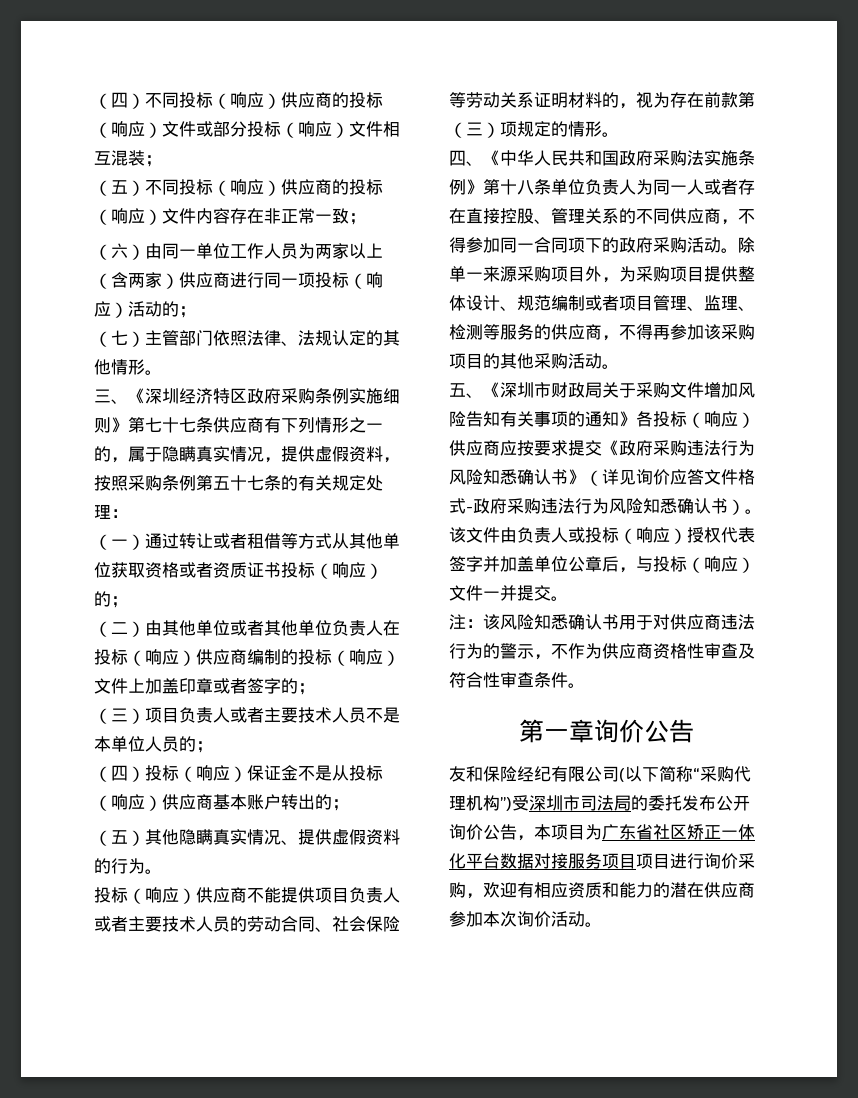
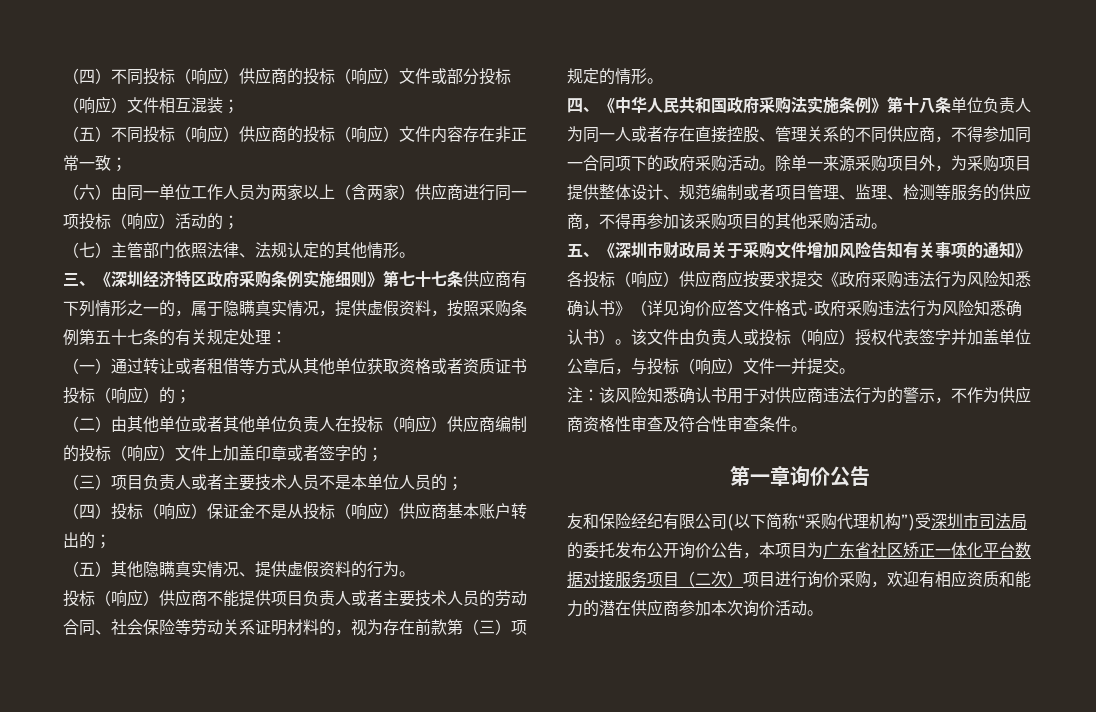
- 友和保险经纪有限公司(以下简称“采购代理机构”)受深圳市司法局的委托发布公开询价公告，本项目为广东省社区矫正一体化平台数据对接服务项目项目进行询价采购，欢迎有相应资质和能力的潜在供应商参加本次询价活动。
+ 友和保险经纪有限公司(以下简称“采购代理机构”)受深圳市司法局的委托发布公开询价公告，本项目为广东省社区矫正一体化平台数据对接服务项目（二次）项目进行询价采购，欢迎有相应资质和能力的潜在供应商参加本次询价活动。

